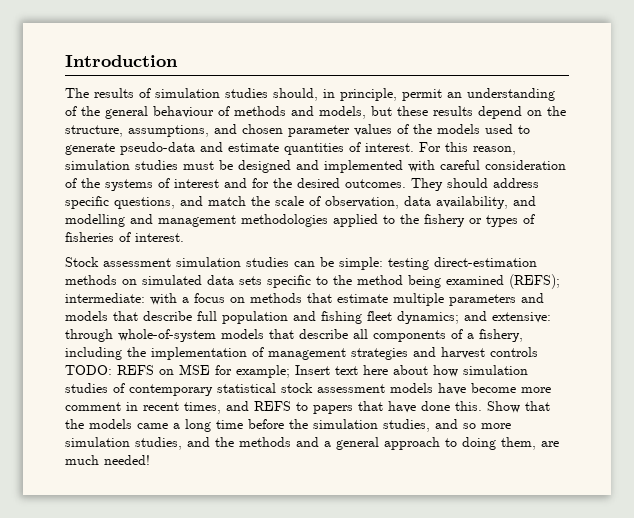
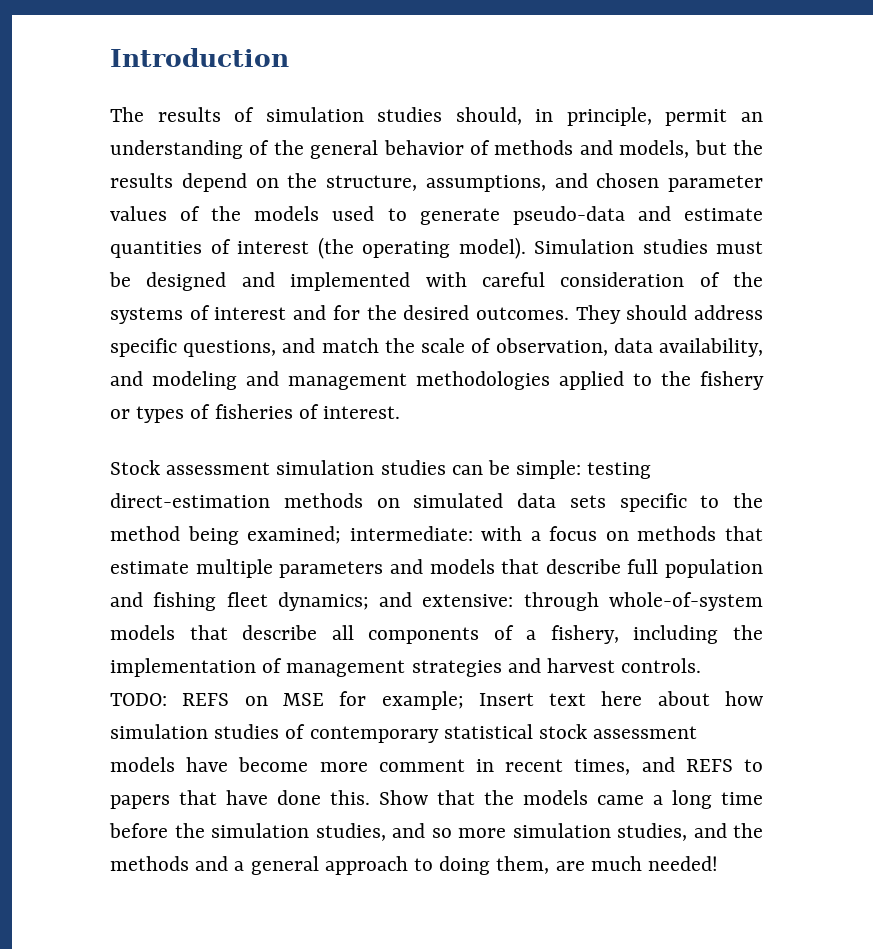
- The results of simulation studies should, in principle, permit an understanding of the general behaviour of methods and models, but these results depend on the structure, assumptions, and chosen parameter values of the models used to generate pseudo-data and estimate quantities of interest. For this reason, simulation studies must be designed and implemented with careful consideration of the systems of interest and for the desired outcomes.
+ The results of simulation studies should, in principle, permit an understanding of the general behavior of methods and models, but the results depend on the structure, assumptions, and chosen parameter values of the models used to generate pseudo-data and estimate quantities of interest (the operating model). Simulation studies must be designed and implemented with careful consideration of the systems of interest and for the desired outcomes.
- They should address specific questions, and match the scale of observation, data availability, and modelling and management methodologies applied to the fishery or types of fisheries of interest.
+ They should address specific questions, and match the scale of observation, data availability, and modeling and management methodologies applied to the fishery or types of fisheries of interest.
- testing direct-estimation methods on simulated data sets specific to the method being examined (REFS);
+ testing direct-estimation methods on simulated data sets specific to the method being examined;
- through whole-of-system models that describe all components of a fishery, including the implementation of management strategies and harvest controls TODO:
+ through whole-of-system models that describe all components of a fishery, including the implementation of management strategies and harvest controls. TODO:

